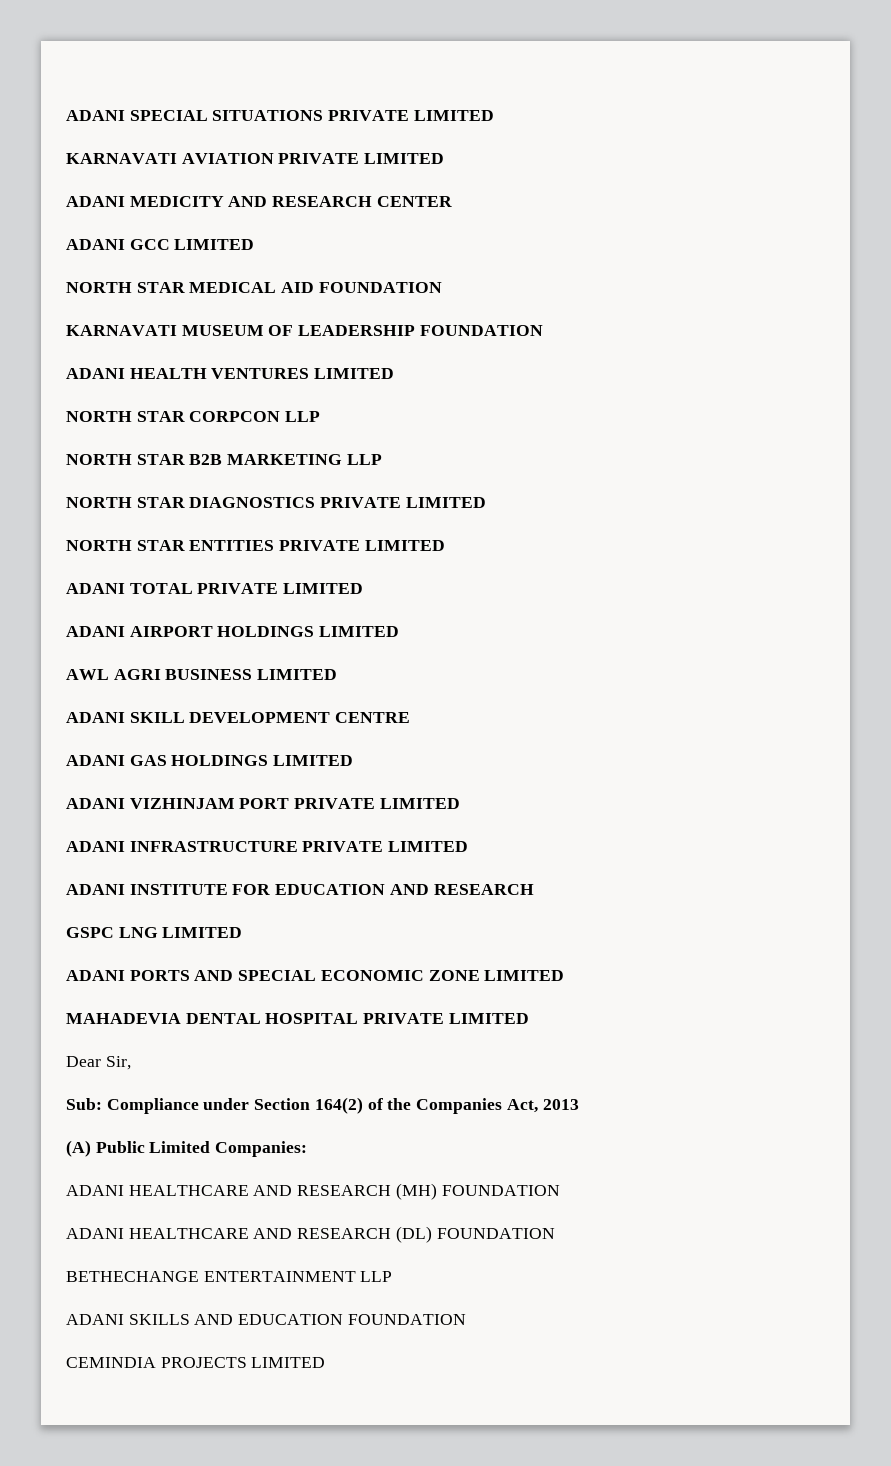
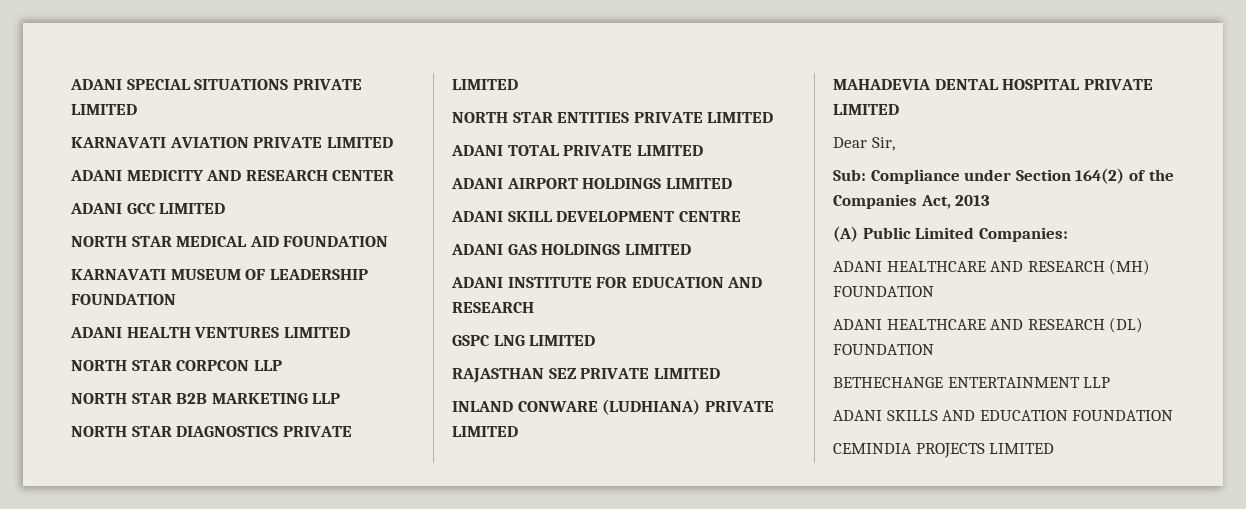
- AWL AGRI BUSINESS LIMITED
- ADANI VIZHINJAM PORT PRIVATE LIMITED
- ADANI INFRASTRUCTURE PRIVATE LIMITED
- ADANI PORTS AND SPECIAL ECONOMIC ZONE LIMITED
+ RAJASTHAN SEZ PRIVATE LIMITED
+ INLAND CONWARE (LUDHIANA) PRIVATE LIMITED

